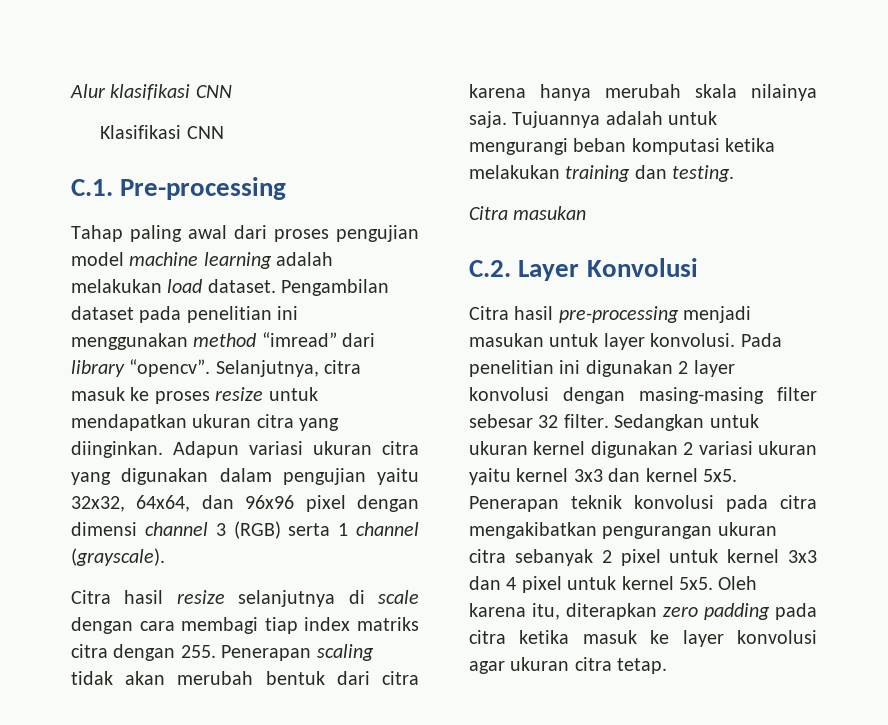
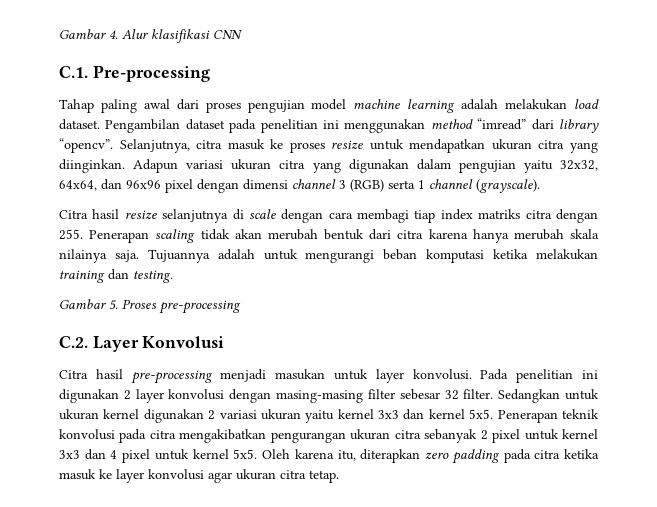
- Alur klasifikasi CNN
+ Gambar 4. Alur klasifikasi CNN
- Klasifikasi CNN
- Citra masukan
+ Gambar 5. Proses pre-processing

